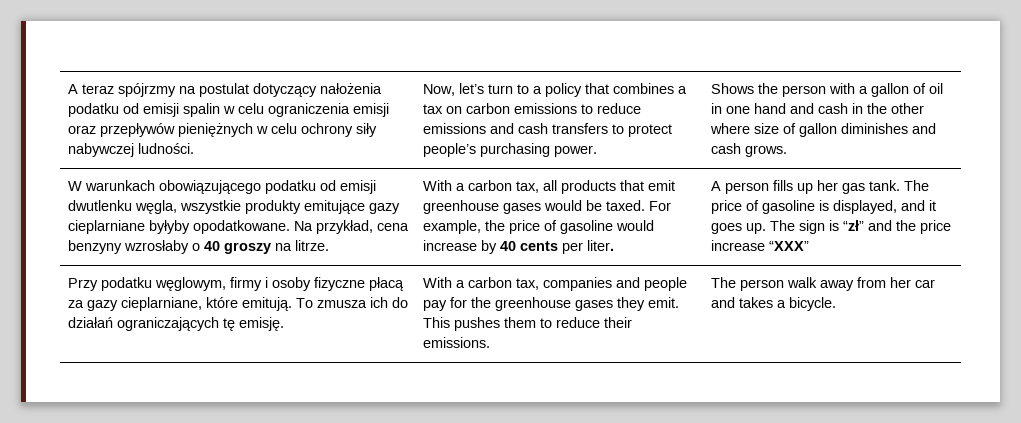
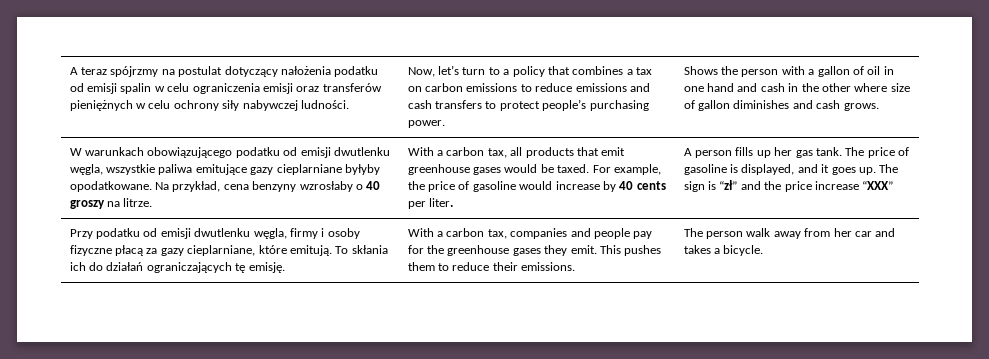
- A teraz spójrzmy na postulat dotyczący nałożenia podatku od emisji spalin w celu ograniczenia emisji oraz przepływów pieniężnych w celu ochrony siły nabywczej ludności.
+ A teraz spójrzmy na postulat dotyczący nałożenia podatku od emisji spalin w celu ograniczenia emisji oraz transferów pieniężnych w celu ochrony siły nabywczej ludności.
- W warunkach obowiązującego podatku od emisji dwutlenku węgla, wszystkie produkty emitujące gazy cieplarniane byłyby opodatkowane.
+ W warunkach obowiązującego podatku od emisji dwutlenku węgla, wszystkie paliwa emitujące gazy cieplarniane byłyby opodatkowane.
- Przy podatku węglowym, firmy i osoby fizyczne płacą za gazy cieplarniane, które emitują.
+ Przy podatku od emisji dwutlenku węgla, firmy i osoby fizyczne płacą za gazy cieplarniane, które emitują.
- To zmusza ich do działań ograniczających tę emisję.
+ To skłania ich do działań ograniczających tę emisję.

